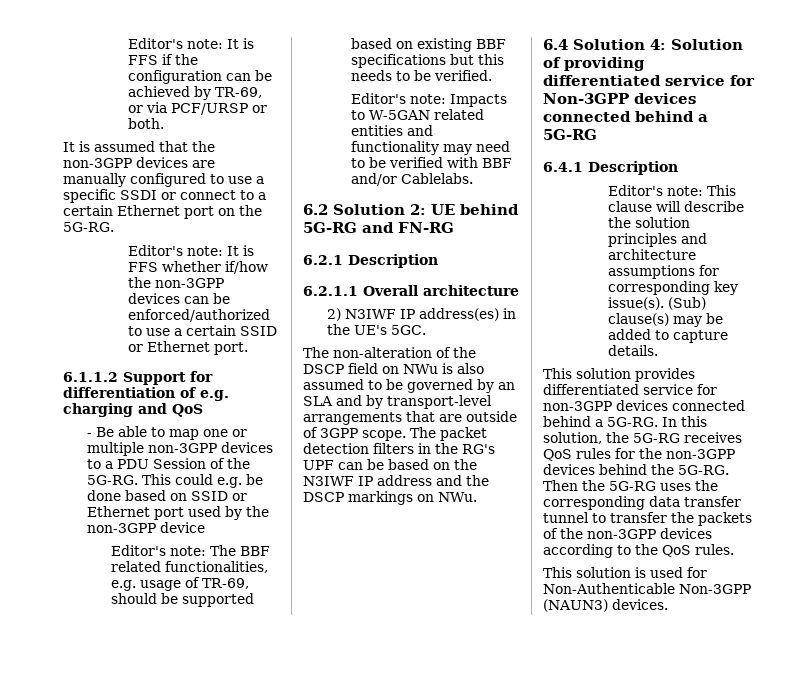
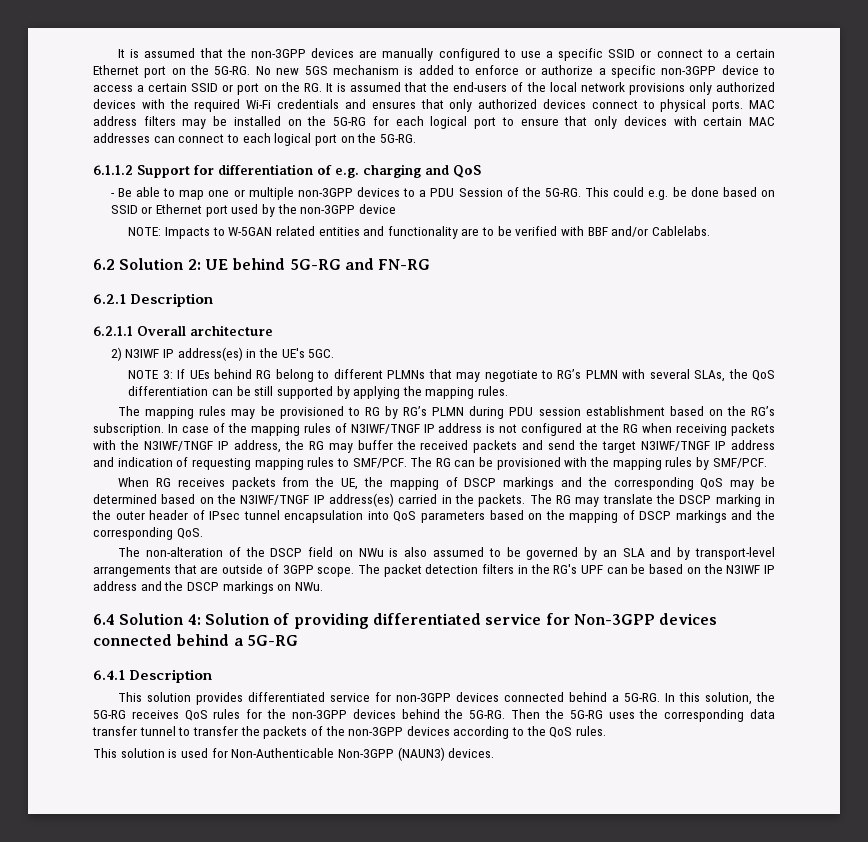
- Editor's note: It is FFS if the configuration can be achieved by TR-69, or via PCF/URSP or both.
- It is assumed that the non-3GPP devices are manually configured to use a specific SSDI or connect to a certain Ethernet port on the 5G-RG.
- Editor's note: It is FFS whether if/how the non-3GPP devices can be enforced/authorized to use a certain SSID or Ethernet port.
+ It is assumed that the non-3GPP devices are manually configured to use a specific SSID or connect to a certain Ethernet port on the 5G-RG. No new 5GS mechanism is added to enforce or authorize a specific non-3GPP device to access a certain SSID or port on the RG. It is assumed that the end-users of the local network provisions only authorized devices with the required Wi-Fi credentials and ensures that only authorized devices connect to physical ports. MAC address filters may be installed on the 5G-RG for each logical port to ensure that only devices with certain MAC addresses can connect to each logical port on the 5G-RG.
- Editor's note: The BBF related functionalities, e.g. usage of TR-69, should be supported based on existing BBF specifications but this needs to be verified.
- Editor's note: Impacts to W-5GAN related entities and functionality may need to be verified with BBF and/or Cablelabs.
+ NOTE: Impacts to W-5GAN related entities and functionality are to be verified with BBF and/or Cablelabs.
+ NOTE 3: If UEs behind RG belong to different PLMNs that may negotiate to RG’s PLMN with several SLAs, the QoS differentiation can be still supported by applying the mapping rules.
+ The mapping rules may be provisioned to RG by RG’s PLMN during PDU session establishment based on the RG’s subscription. In case of the mapping rules of N3IWF/TNGF IP address is not configured at the RG when receiving packets with the N3IWF/TNGF IP address, the RG may buffer the received packets and send the target N3IWF/TNGF IP address and indication of requesting mapping rules to SMF/PCF. The RG can be provisioned with the mapping rules by SMF/PCF.
+ When RG receives packets from the UE, the mapping of DSCP markings and the corresponding QoS may be determined based on the N3IWF/TNGF IP address(es) carried in the packets. The RG may translate the DSCP marking in the outer header of IPsec tunnel encapsulation into QoS parameters based on the mapping of DSCP markings and the corresponding QoS.
- Editor's note: This clause will describe the solution principles and architecture assumptions for corresponding key issue(s). (Sub) clause(s) may be added to capture details.

